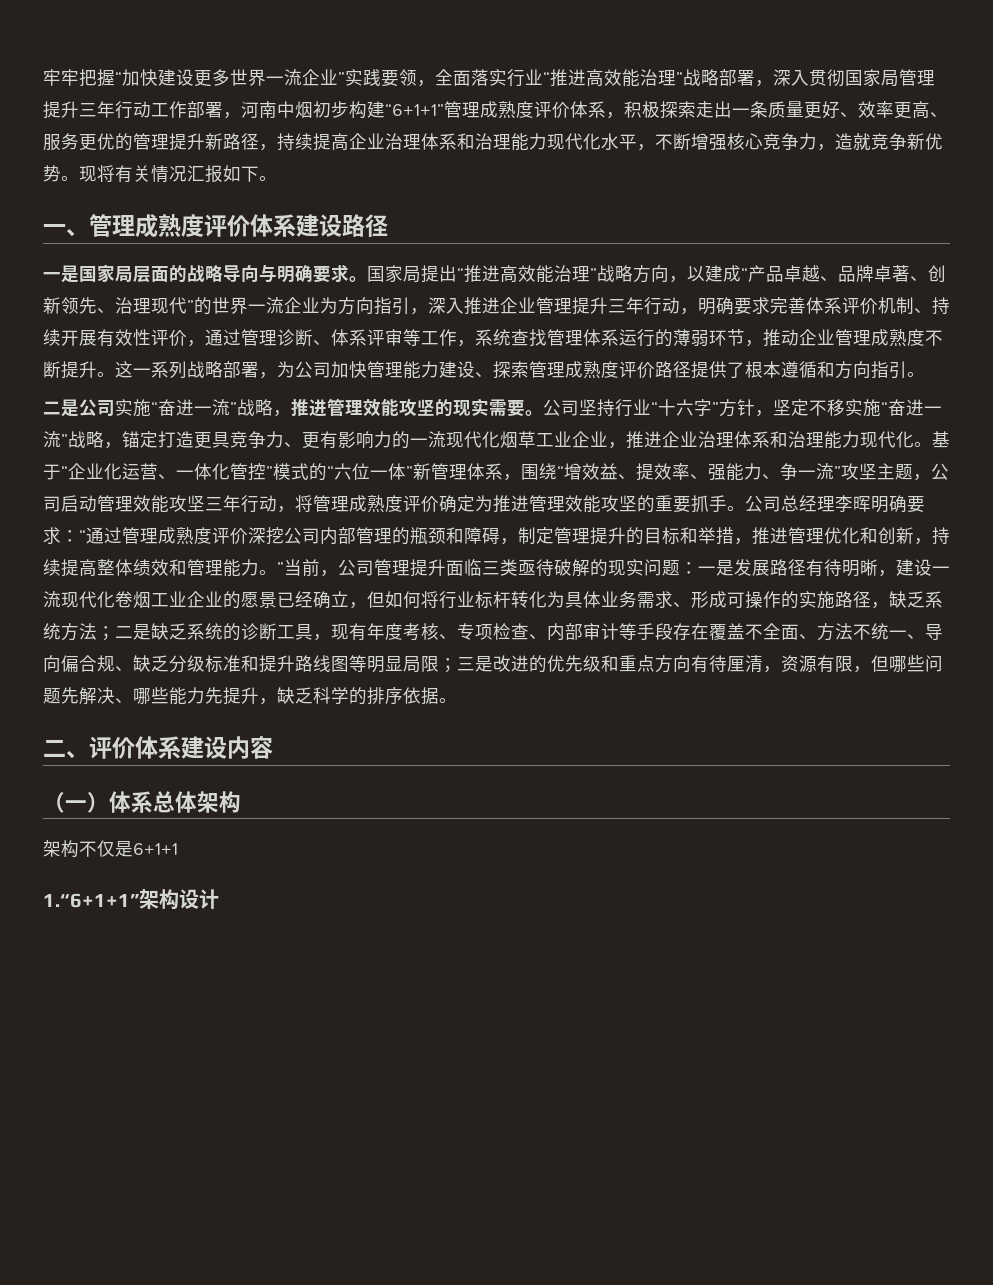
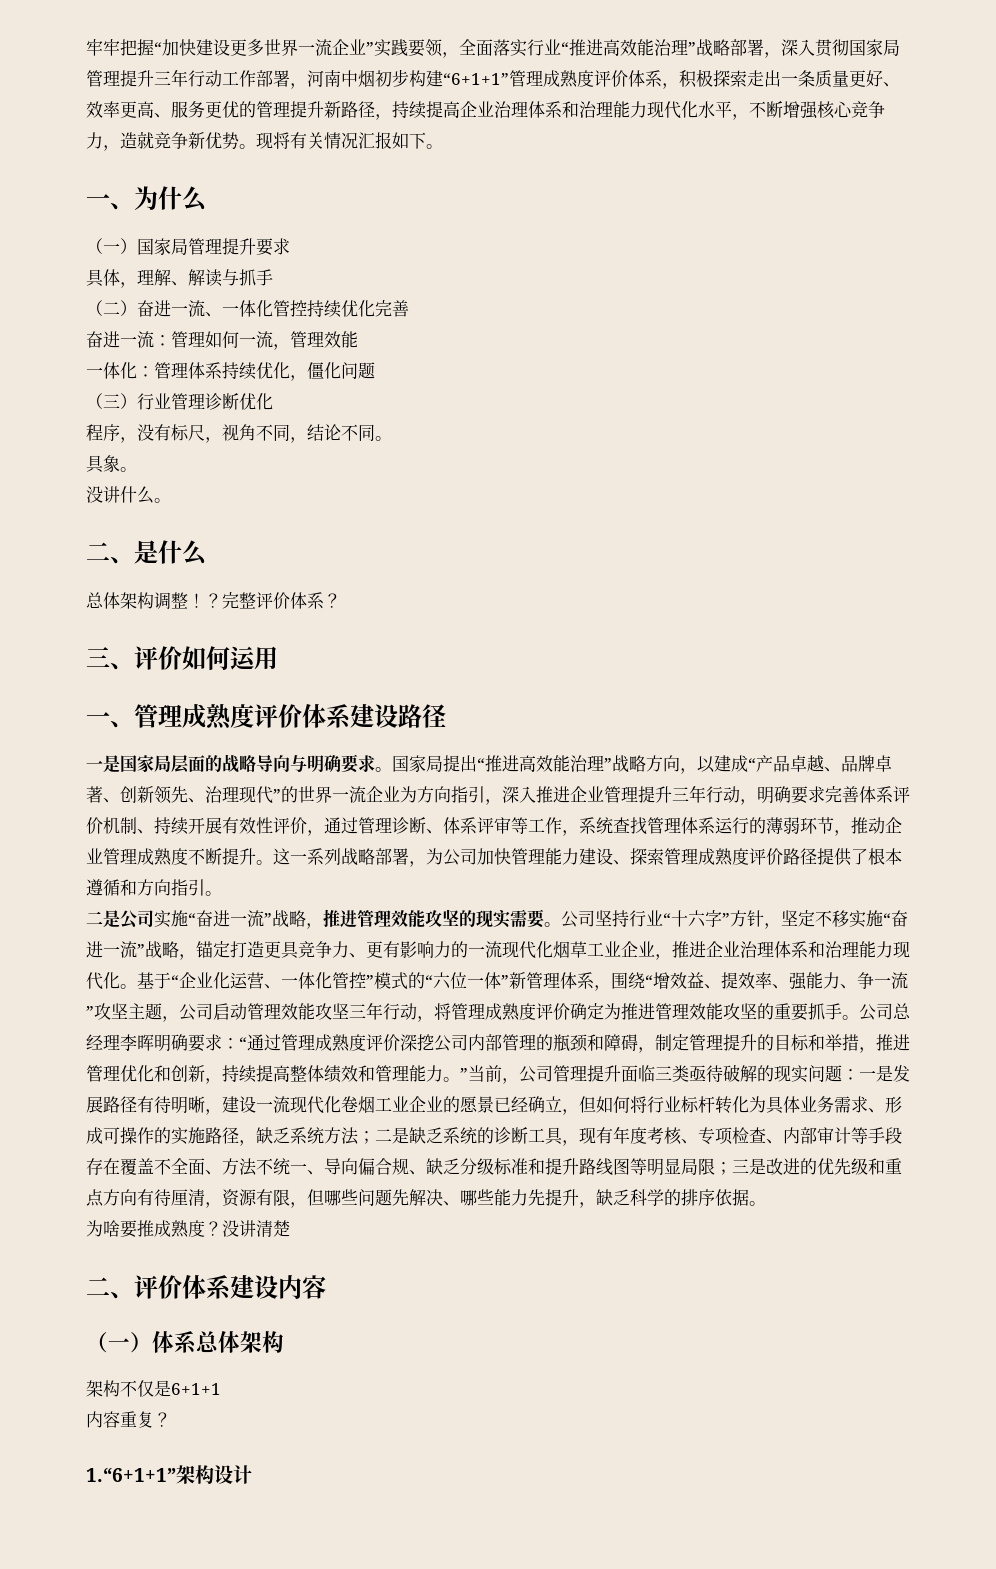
+ 一、为什么
+ （一）国家局管理提升要求
+ 具体，理解、解读与抓手
+ （二）奋进一流、一体化管控持续优化完善
+ 奋进一流：管理如何一流，管理效能
+ 一体化：管理体系持续优化，僵化问题
+ （三）行业管理诊断优化
+ 程序，没有标尺，视角不同，结论不同。
+ 具象。
+ 没讲什么。
+ 二、是什么
+ 总体架构调整！？完整评价体系？
+ 三、评价如何运用
+ 为啥要推成熟度？没讲清楚
+ 内容重复？

